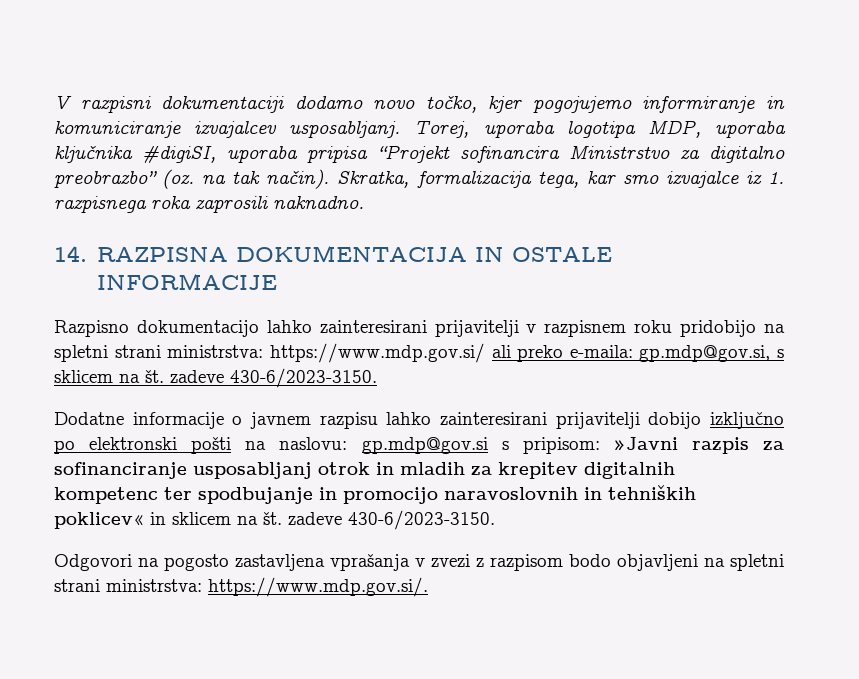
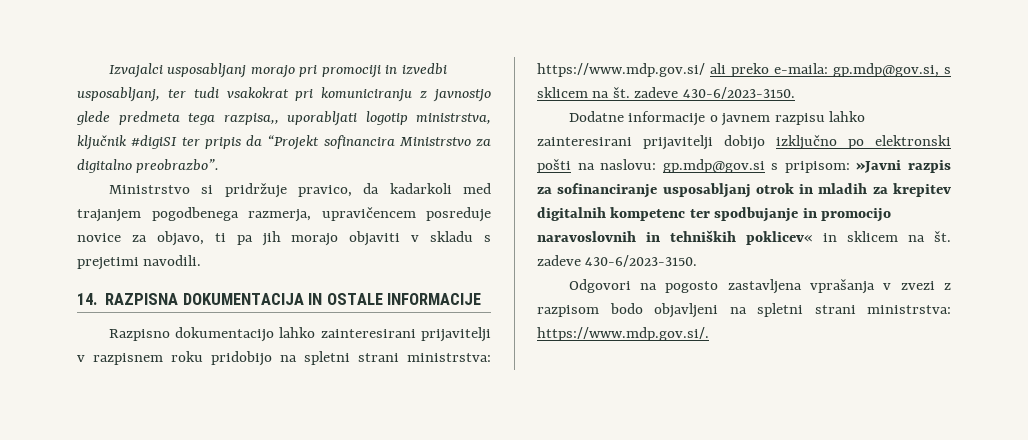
- V razpisni dokumentaciji dodamo novo točko, kjer pogojujemo informiranje in komuniciranje izvajalcev usposabljanj. Torej, uporaba logotipa MDP, uporaba ključnika #digiSI, uporaba pripisa “Projekt sofinancira Ministrstvo za digitalno preobrazbo” (oz. na tak način). Skratka, formalizacija tega, kar smo izvajalce iz 1. razpisnega roka zaprosili naknadno.
+ Izvajalci usposabljanj morajo pri promociji in izvedbi usposabljanj, ter tudi vsakokrat pri komuniciranju z javnostjo glede predmeta tega razpisa,, uporabljati logotip ministrstva, ključnik #digiSI ter pripis da “Projekt sofinancira Ministrstvo za digitalno preobrazbo”.
+ Ministrstvo si pridržuje pravico, da kadarkoli med trajanjem pogodbenega razmerja, upravičencem posreduje novice za objavo, ti pa jih morajo objaviti v skladu s prejetimi navodili.

